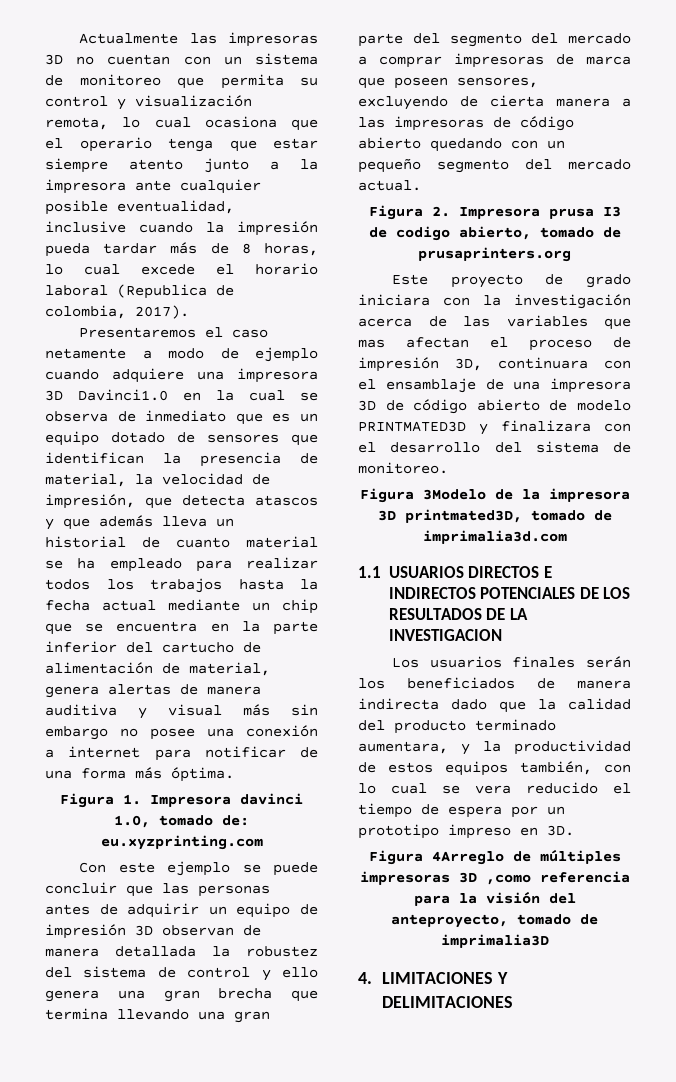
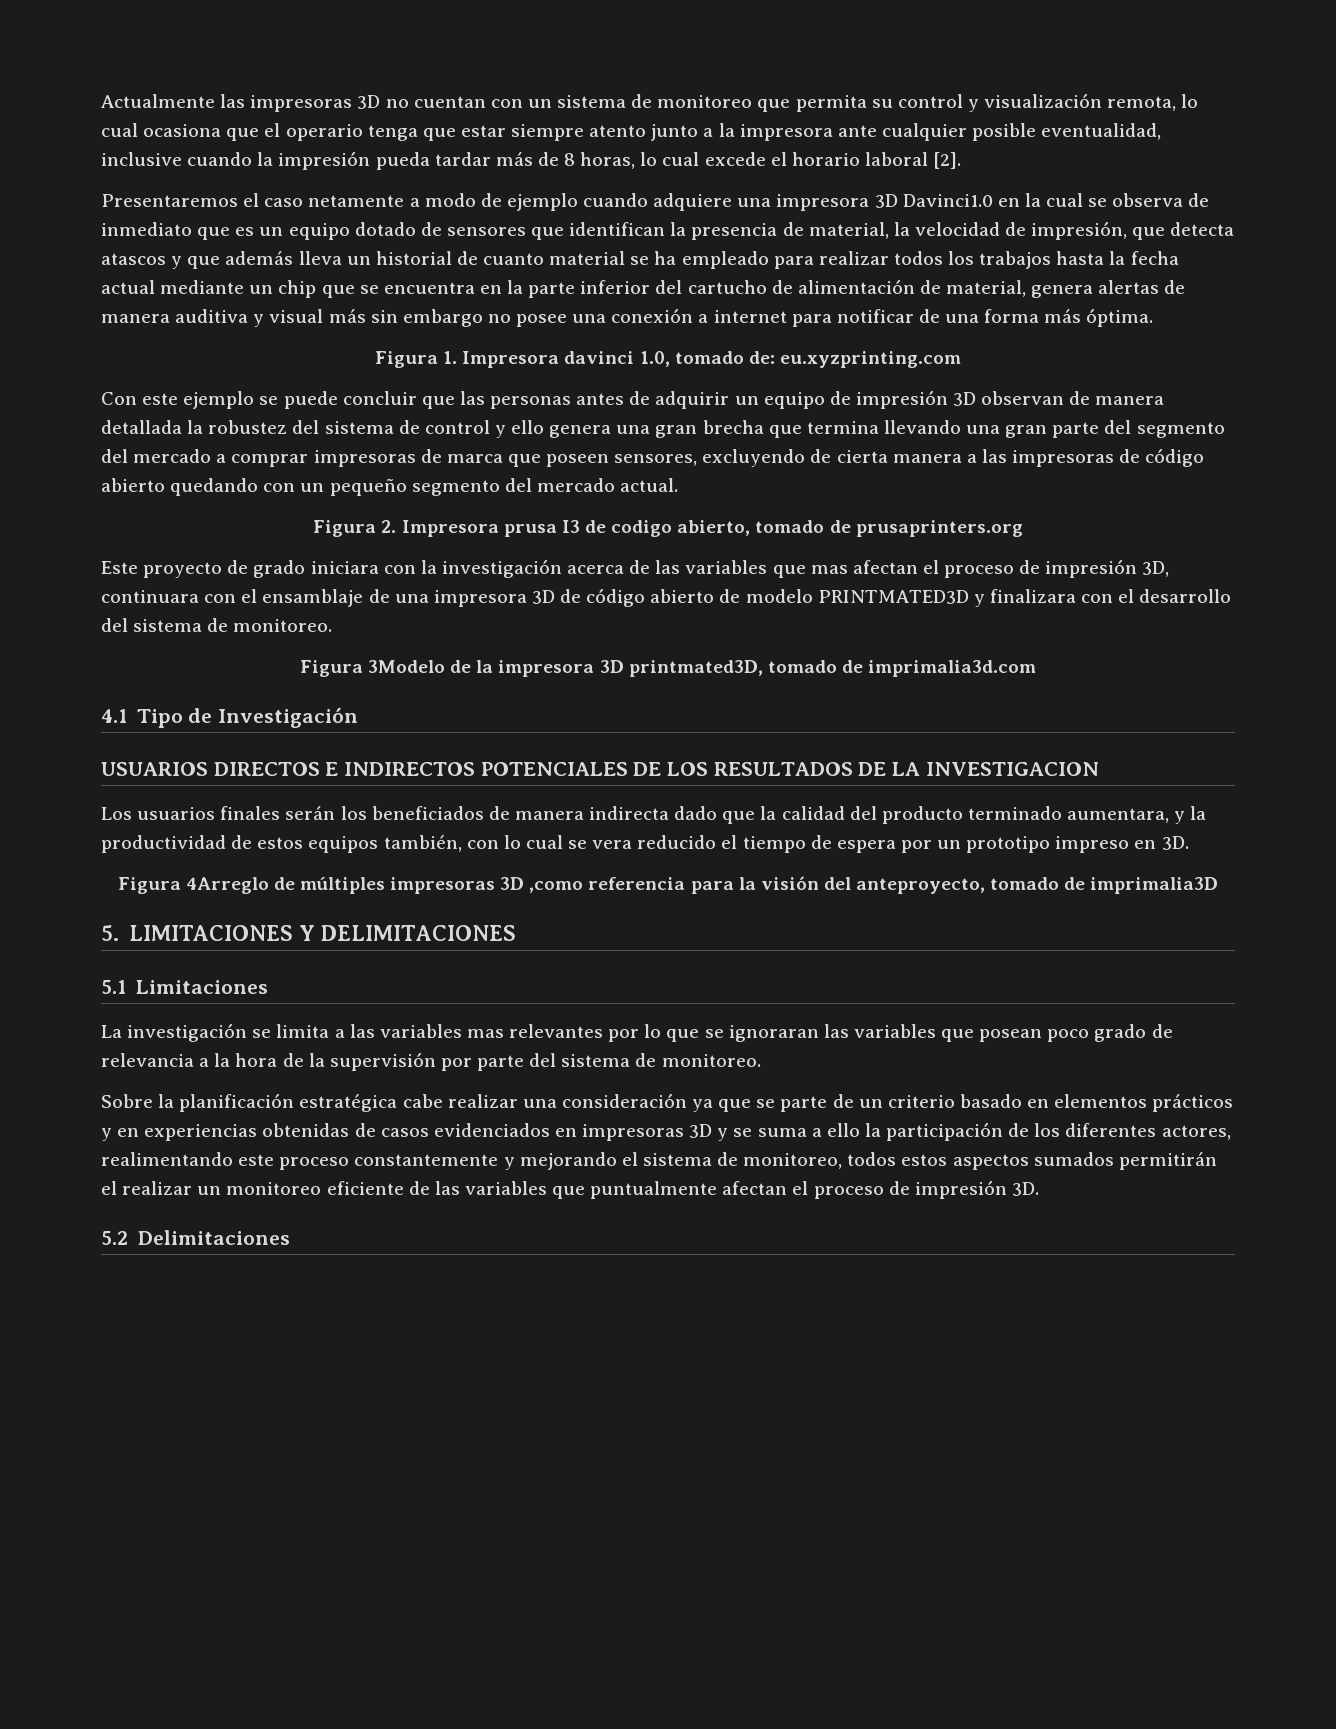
- Actualmente las impresoras 3D no cuentan con un sistema de monitoreo que permita su control y visualización remota, lo cual ocasiona que el operario tenga que estar siempre atento junto a la impresora ante cualquier posible eventualidad, inclusive cuando la impresión pueda tardar más de 8 horas, lo cual excede el horario laboral (Republica de colombia, 2017).
+ Actualmente las impresoras 3D no cuentan con un sistema de monitoreo que permita su control y visualización remota, lo cual ocasiona que el operario tenga que estar siempre atento junto a la impresora ante cualquier posible eventualidad, inclusive cuando la impresión pueda tardar más de 8 horas, lo cual excede el horario laboral [2].
- 1.1 USUARIOS DIRECTOS E INDIRECTOS POTENCIALES DE LOS RESULTADOS DE LA INVESTIGACION
+ 4.1 Tipo de Investigación
+ USUARIOS DIRECTOS E INDIRECTOS POTENCIALES DE LOS RESULTADOS DE LA INVESTIGACION
- 4. LIMITACIONES Y DELIMITACIONES
+ 5. LIMITACIONES Y DELIMITACIONES
+ 5.1 Limitaciones
+ La investigación se limita a las variables mas relevantes por lo que se ignoraran las variables que posean poco grado de relevancia a la hora de la supervisión por parte del sistema de monitoreo.
+ Sobre la planificación estratégica cabe realizar una consideración ya que se parte de un criterio basado en elementos prácticos y en experiencias obtenidas de casos evidenciados en impresoras 3D y se suma a ello la participación de los diferentes actores, realimentando este proceso constantemente y mejorando el sistema de monitoreo, todos estos aspectos sumados permitirán el realizar un monitoreo eficiente de las variables que puntualmente afectan el proceso de impresión 3D.
+ 5.2 Delimitaciones

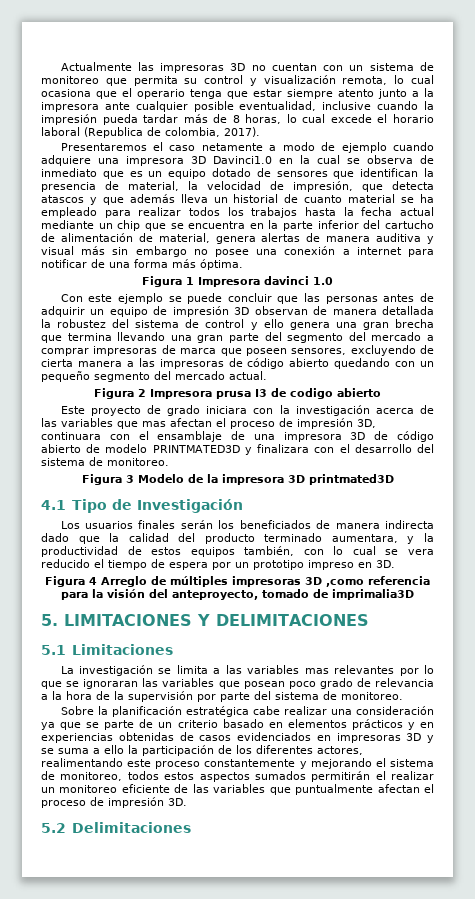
- Actualmente las impresoras 3D no cuentan con un sistema de monitoreo que permita su control y visualización remota, lo cual ocasiona que el operario tenga que estar siempre atento junto a la impresora ante cualquier posible eventualidad, inclusive cuando la impresión pueda tardar más de 8 horas, lo cual excede el horario laboral [2].
+ Actualmente las impresoras 3D no cuentan con un sistema de monitoreo que permita su control y visualización remota, lo cual ocasiona que el operario tenga que estar siempre atento junto a la impresora ante cualquier posible eventualidad, inclusive cuando la impresión pueda tardar más de 8 horas, lo cual excede el horario laboral (Republica de colombia, 2017).
- Figura 1. Impresora davinci 1.0, tomado de: eu.xyzprinting.com
+ Figura 1 Impresora davinci 1.0
- Figura 2. Impresora prusa I3 de codigo abierto, tomado de prusaprinters.org
+ Figura 2 Impresora prusa I3 de codigo abierto
- Figura 3Modelo de la impresora 3D printmated3D, tomado de imprimalia3d.com
+ Figura 3 Modelo de la impresora 3D printmated3D
- USUARIOS DIRECTOS E INDIRECTOS POTENCIALES DE LOS RESULTADOS DE LA INVESTIGACION
- Figura 4Arreglo de múltiples impresoras 3D ,como referencia para la visión del anteproyecto, tomado de imprimalia3D
+ Figura 4 Arreglo de múltiples impresoras 3D ,como referencia para la visión del anteproyecto, tomado de imprimalia3D

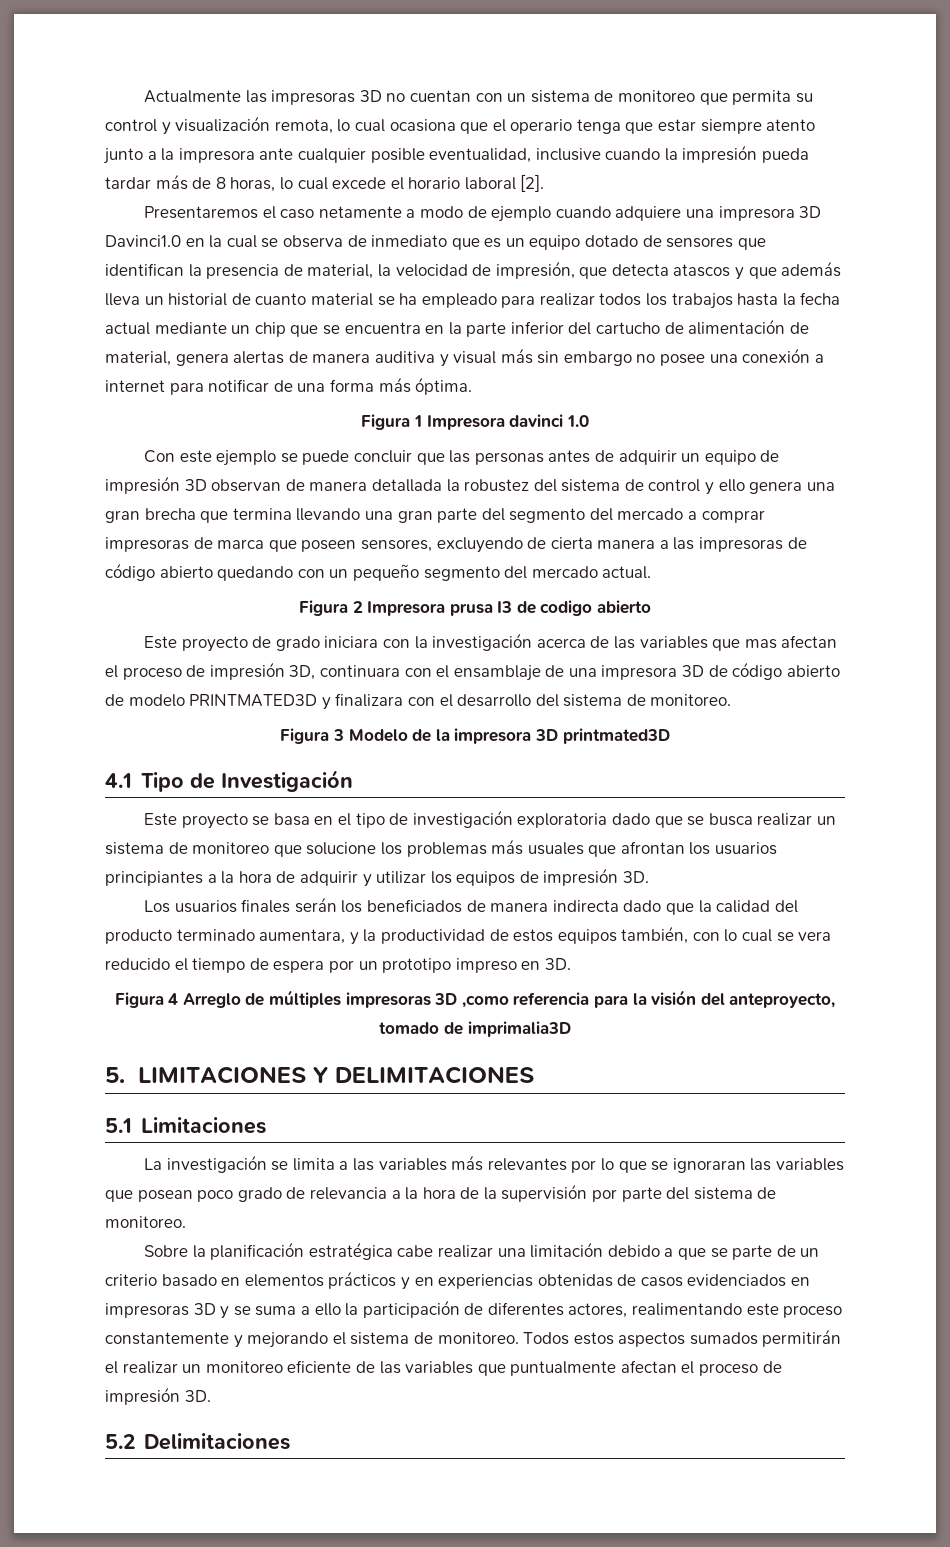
- Actualmente las impresoras 3D no cuentan con un sistema de monitoreo que permita su control y visualización remota, lo cual ocasiona que el operario tenga que estar siempre atento junto a la impresora ante cualquier posible eventualidad, inclusive cuando la impresión pueda tardar más de 8 horas, lo cual excede el horario laboral (Republica de colombia, 2017).
+ Actualmente las impresoras 3D no cuentan con un sistema de monitoreo que permita su control y visualización remota, lo cual ocasiona que el operario tenga que estar siempre atento junto a la impresora ante cualquier posible eventualidad, inclusive cuando la impresión pueda tardar más de 8 horas, lo cual excede el horario laboral [2].
+ Este proyecto se basa en el tipo de investigación exploratoria dado que se busca realizar un sistema de monitoreo que solucione los problemas más usuales que afrontan los usuarios principiantes a la hora de adquirir y utilizar los equipos de impresión 3D.
- La investigación se limita a las variables mas relevantes por lo que se ignoraran las variables que posean poco grado de relevancia a la hora de la supervisión por parte del sistema de monitoreo.
+ La investigación se limita a las variables más relevantes por lo que se ignoraran las variables que posean poco grado de relevancia a la hora de la supervisión por parte del sistema de monitoreo.
- Sobre la planificación estratégica cabe realizar una consideración ya que se parte de un criterio basado en elementos prácticos y en experiencias obtenidas de casos evidenciados en impresoras 3D y se suma a ello la participación de los diferentes actores, realimentando este proceso constantemente y mejorando el sistema de monitoreo, todos estos aspectos sumados permitirán el realizar un monitoreo eficiente de las variables que puntualmente afectan el proceso de impresión 3D.
+ Sobre la planificación estratégica cabe realizar una limitación debido a que se parte de un criterio basado en elementos prácticos y en experiencias obtenidas de casos evidenciados en impresoras 3D y se suma a ello la participación de diferentes actores, realimentando este proceso constantemente y mejorando el sistema de monitoreo. Todos estos aspectos sumados permitirán el realizar un monitoreo eficiente de las variables que puntualmente afectan el proceso de impresión 3D.

